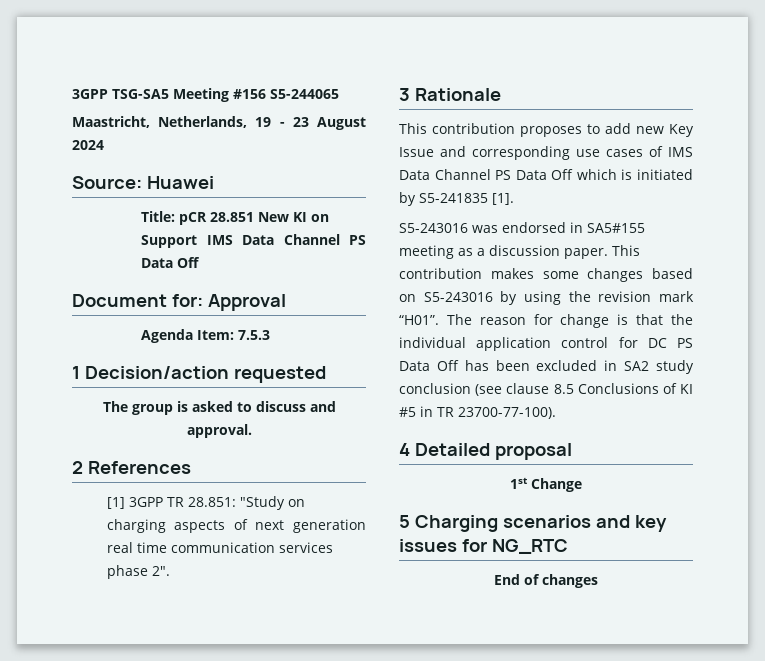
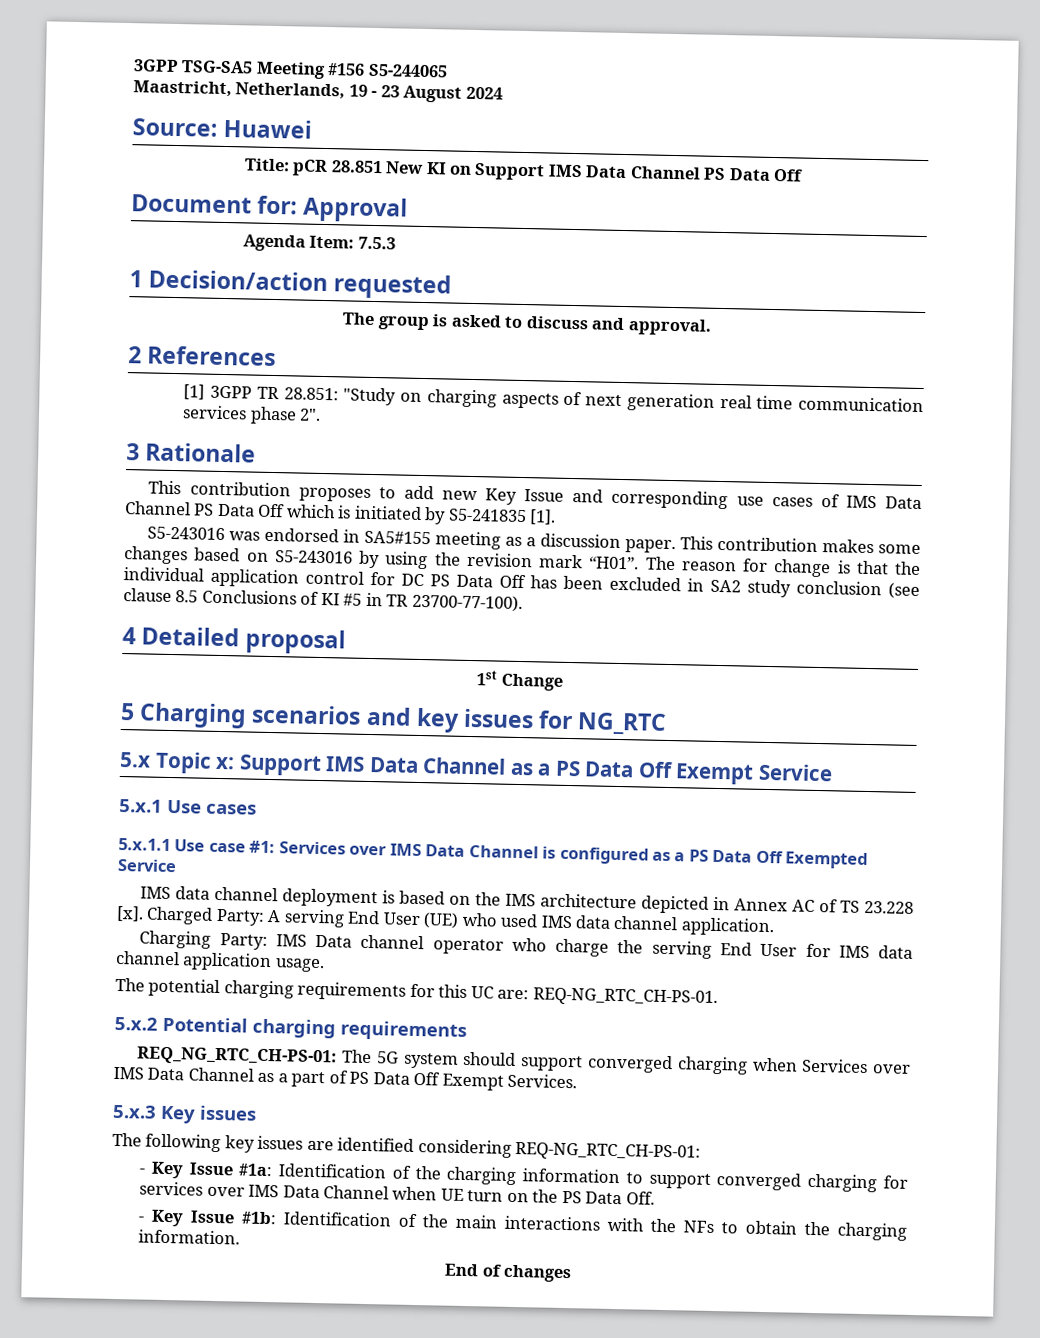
+ 5.x Topic x: Support IMS Data Channel as a PS Data Off Exempt Service
+ 5.x.1 Use cases
+ 5.x.1.1 Use case #1: Services over IMS Data Channel is configured as a PS Data Off Exempted Service
+ IMS data channel deployment is based on the IMS architecture depicted in Annex AC of TS 23.228 [x]. Charged Party: A serving End User (UE) who used IMS data channel application.
+ Charging Party: IMS Data channel operator who charge the serving End User for IMS data channel application usage.
+ The potential charging requirements for this UC are: REQ-NG_RTC_CH-PS-01.
+ 5.x.2 Potential charging requirements
+ REQ_NG_RTC_CH-PS-01: The 5G system should support converged charging when Services over IMS Data Channel as a part of PS Data Off Exempt Services.
+ 5.x.3 Key issues
+ The following key issues are identified considering REQ-NG_RTC_CH-PS-01:
+ - Key Issue #1a: Identification of the charging information to support converged charging for services over IMS Data Channel when UE turn on the PS Data Off.
+ - Key Issue #1b: Identification of the main interactions with the NFs to obtain the charging information.

